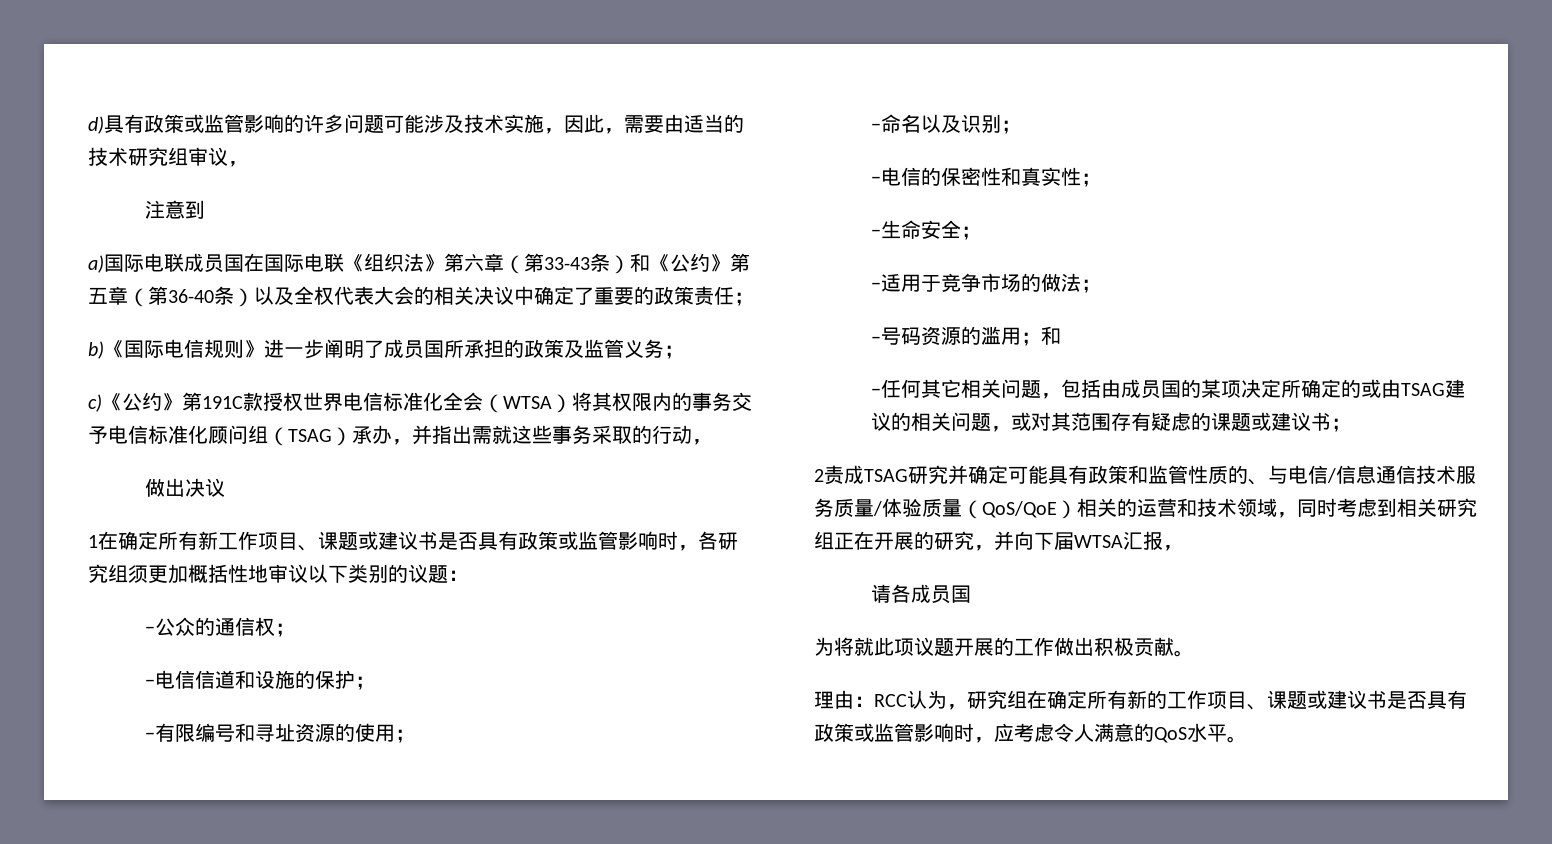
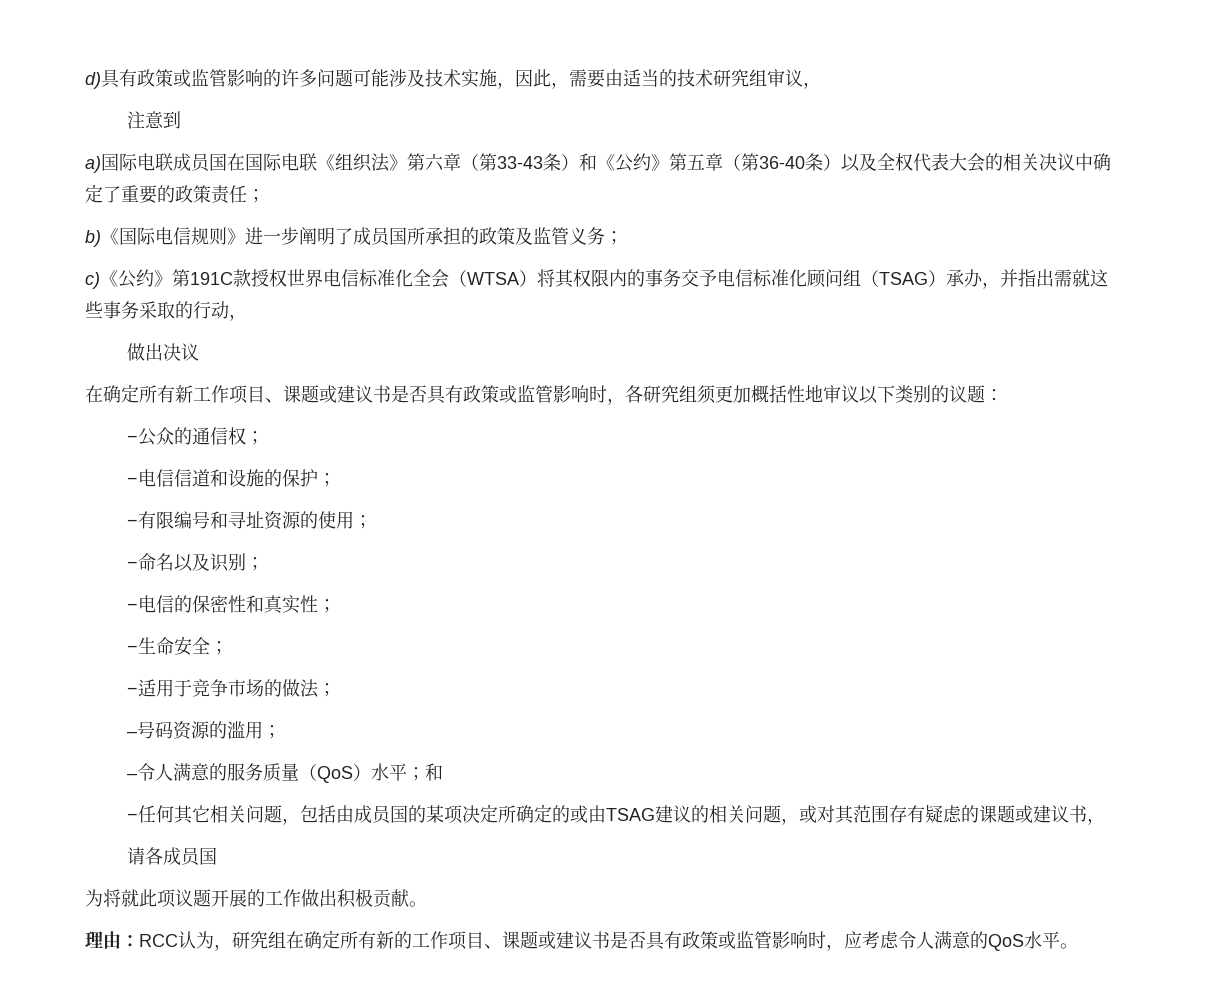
- 1在确定所有新工作项目、课题或建议书是否具有政策或监管影响时，各研究组须更加概括性地审议以下类别的议题：
+ 在确定所有新工作项目、课题或建议书是否具有政策或监管影响时，各研究组须更加概括性地审议以下类别的议题：
- –号码资源的滥用；和
+ –号码资源的滥用；
+ –令人满意的服务质量（QoS）水平；和
- −任何其它相关问题，包括由成员国的某项决定所确定的或由TSAG建议的相关问题，或对其范围存有疑虑的课题或建议书；
- 2责成TSAG研究并确定可能具有政策和监管性质的、与电信/信息通信技术服务质量/体验质量（QoS/QoE）相关的运营和技术领域，同时考虑到相关研究组正在开展的研究，并向下届WTSA汇报，
+ −任何其它相关问题，包括由成员国的某项决定所确定的或由TSAG建议的相关问题，或对其范围存有疑虑的课题或建议书，

